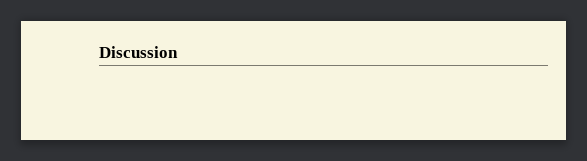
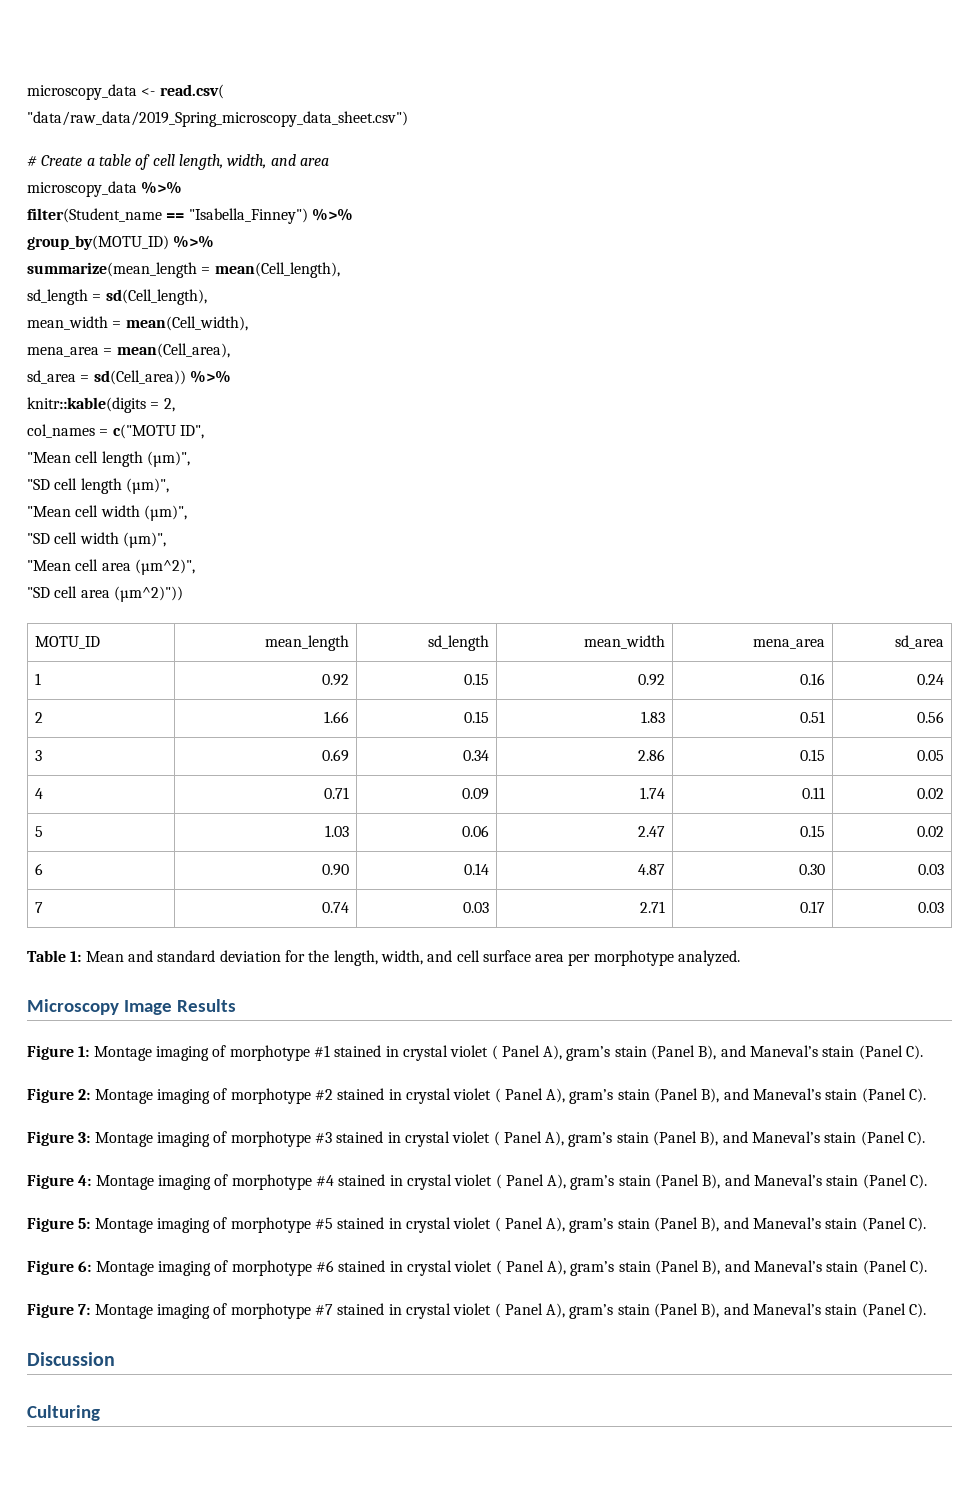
+ microscopy_data <- read.csv(
+ "data/raw_data/2019_Spring_microscopy_data_sheet.csv")
+ # Create a table of cell length, width, and area
+ microscopy_data %>%
+ filter(Student_name == "Isabella_Finney") %>%
+ group_by(MOTU_ID) %>%
+ summarize(mean_length = mean(Cell_length),
+ sd_length = sd(Cell_length),
+ mean_width = mean(Cell_width),
+ mena_area = mean(Cell_area),
+ sd_area = sd(Cell_area)) %>%
+ knitr::kable(digits = 2,
+ col_names = c("MOTU ID",
+ "Mean cell length (µm)",
+ "SD cell length (µm)",
+ "Mean cell width (µm)",
+ "SD cell width (µm)",
+ "Mean cell area (µm^2)",
+ "SD cell area (µm^2)"))
+ MOTU_ID | mean_length | sd_length | mean_width | mena_area | sd_area
+ 1 | 0.92 | 0.15 | 0.92 | 0.16 | 0.24
+ 2 | 1.66 | 0.15 | 1.83 | 0.51 | 0.56
+ 3 | 0.69 | 0.34 | 2.86 | 0.15 | 0.05
+ 4 | 0.71 | 0.09 | 1.74 | 0.11 | 0.02
+ 5 | 1.03 | 0.06 | 2.47 | 0.15 | 0.02
+ 6 | 0.90 | 0.14 | 4.87 | 0.30 | 0.03
+ 7 | 0.74 | 0.03 | 2.71 | 0.17 | 0.03
+ Table 1: Mean and standard deviation for the length, width, and cell surface area per morphotype analyzed.
+ Microscopy Image Results
+ Figure 1: Montage imaging of morphotype #1 stained in crystal violet ( Panel A), gram’s stain (Panel B), and Maneval’s stain (Panel C).
+ Figure 2: Montage imaging of morphotype #2 stained in crystal violet ( Panel A), gram’s stain (Panel B), and Maneval’s stain (Panel C).
+ Figure 3: Montage imaging of morphotype #3 stained in crystal violet ( Panel A), gram’s stain (Panel B), and Maneval’s stain (Panel C).
+ Figure 4: Montage imaging of morphotype #4 stained in crystal violet ( Panel A), gram’s stain (Panel B), and Maneval’s stain (Panel C).
+ Figure 5: Montage imaging of morphotype #5 stained in crystal violet ( Panel A), gram’s stain (Panel B), and Maneval’s stain (Panel C).
+ Figure 6: Montage imaging of morphotype #6 stained in crystal violet ( Panel A), gram’s stain (Panel B), and Maneval’s stain (Panel C).
+ Figure 7: Montage imaging of morphotype #7 stained in crystal violet ( Panel A), gram’s stain (Panel B), and Maneval’s stain (Panel C).
+ Culturing

